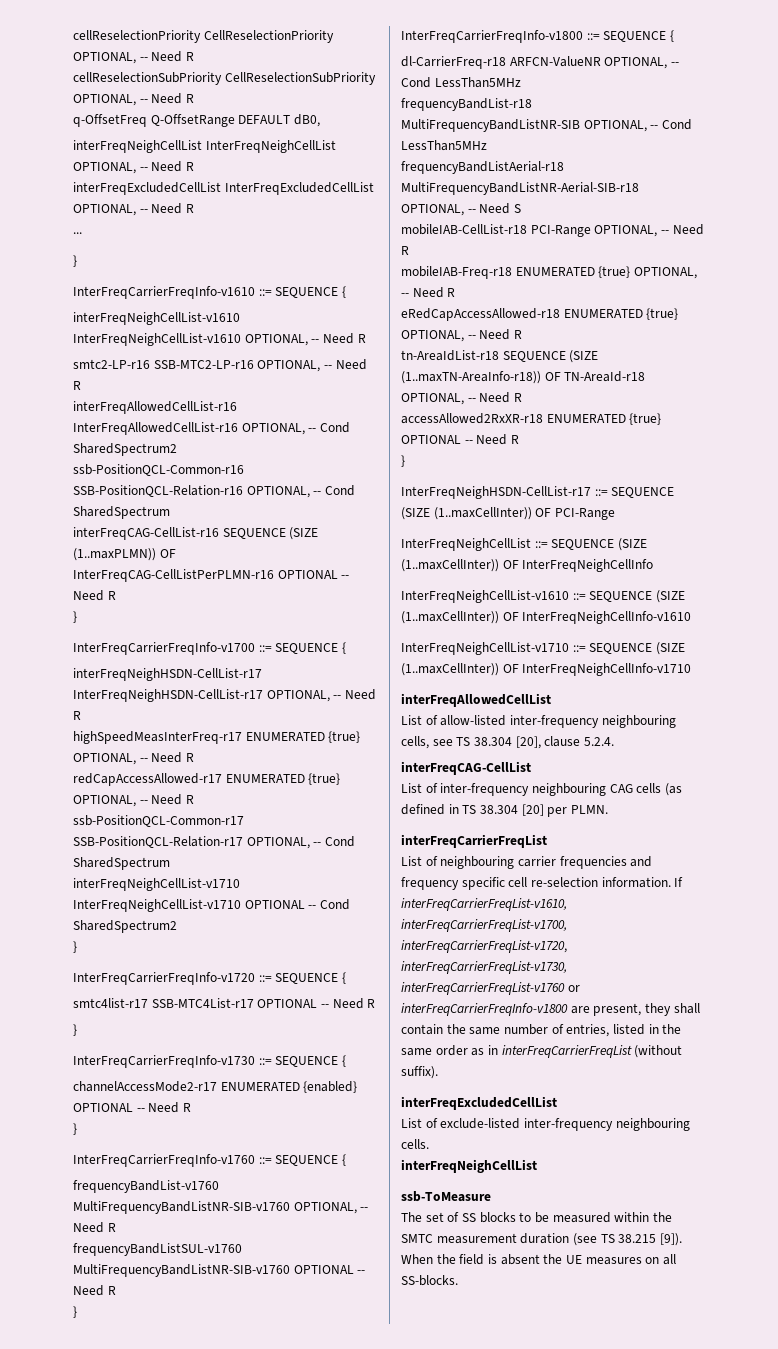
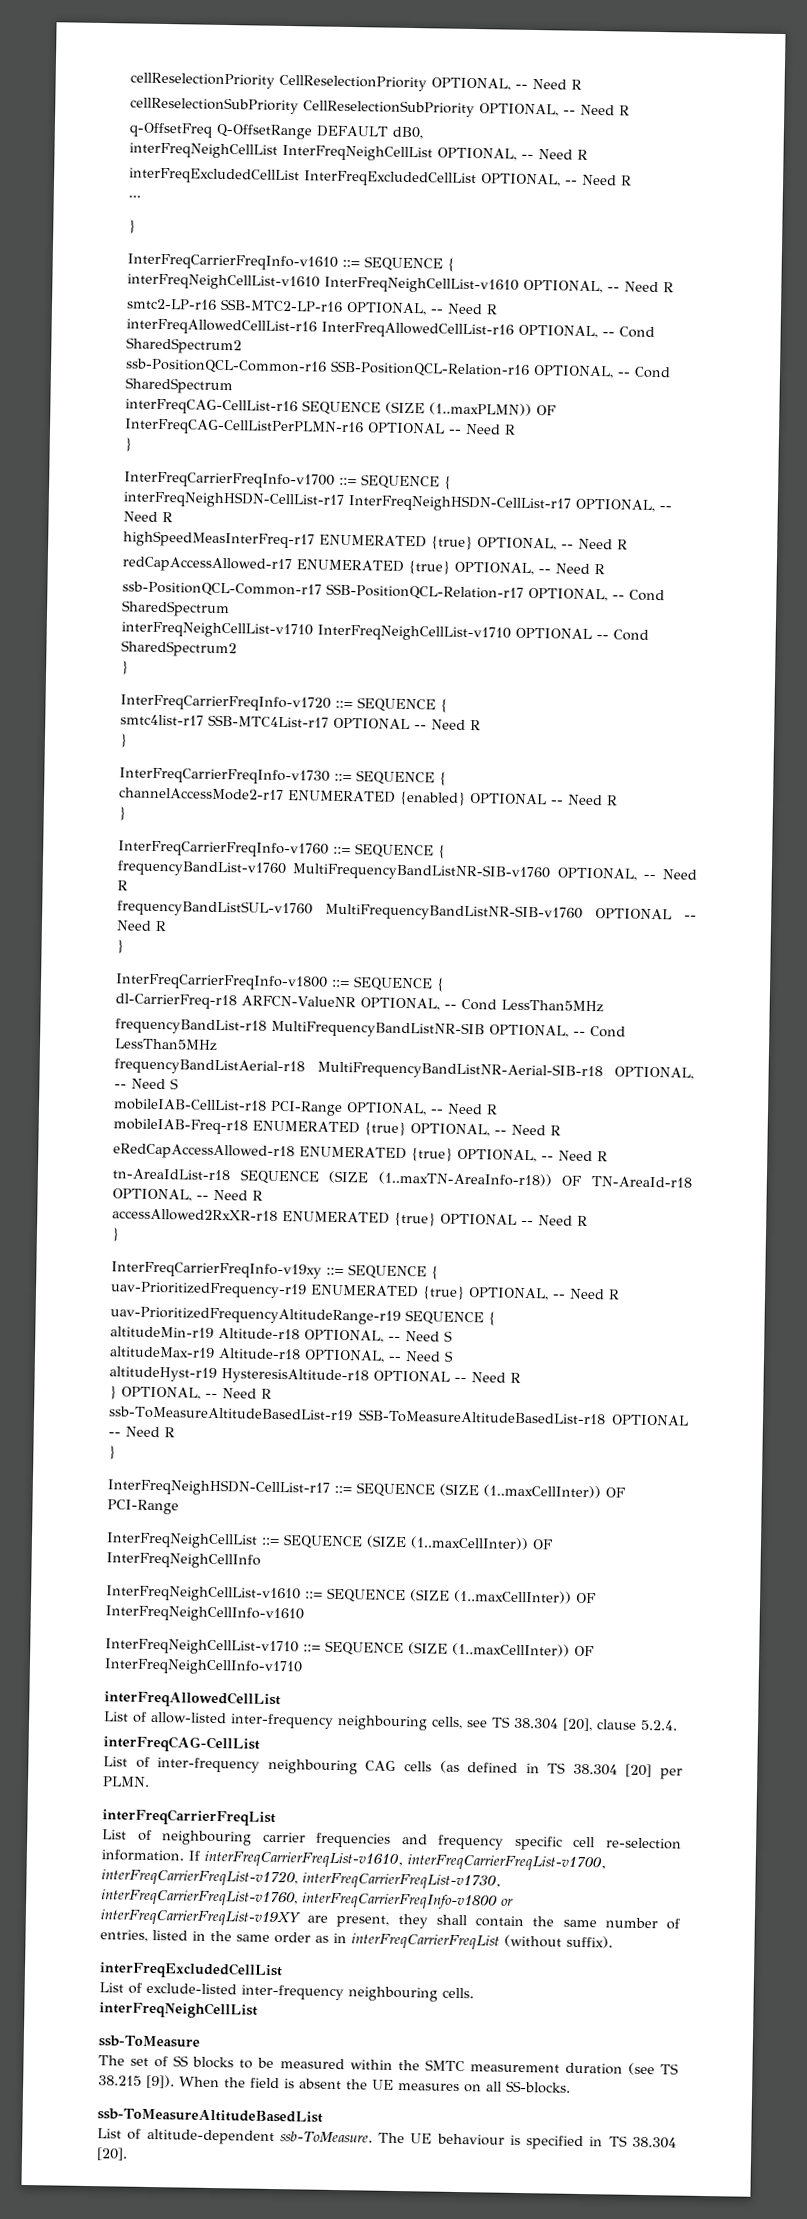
+ InterFreqCarrierFreqInfo-v19xy ::= SEQUENCE {
+ uav-PrioritizedFrequency-r19 ENUMERATED {true} OPTIONAL, -- Need R
+ uav-PrioritizedFrequencyAltitudeRange-r19 SEQUENCE {
+ altitudeMin-r19 Altitude-r18 OPTIONAL, -- Need S
+ altitudeMax-r19 Altitude-r18 OPTIONAL, -- Need S
+ altitudeHyst-r19 HysteresisAltitude-r18 OPTIONAL -- Need R
+ } OPTIONAL, -- Need R
+ ssb-ToMeasureAltitudeBasedList-r19 SSB-ToMeasureAltitudeBasedList-r18 OPTIONAL -- Need R
+ }
- If interFreqCarrierFreqList-v1610, interFreqCarrierFreqList-v1700, interFreqCarrierFreqList-v1720, interFreqCarrierFreqList-v1730, interFreqCarrierFreqList-v1760 or interFreqCarrierFreqInfo-v1800 are present, they shall contain the same number of entries, listed in the same order as in interFreqCarrierFreqList (without suffix).
+ If interFreqCarrierFreqList-v1610, interFreqCarrierFreqList-v1700, interFreqCarrierFreqList-v1720, interFreqCarrierFreqList-v1730, interFreqCarrierFreqList-v1760, interFreqCarrierFreqInfo-v1800 or interFreqCarrierFreqList-v19XY are present, they shall contain the same number of entries, listed in the same order as in interFreqCarrierFreqList (without suffix).
+ ssb-ToMeasureAltitudeBasedList
+ List of altitude-dependent ssb-ToMeasure. The UE behaviour is specified in TS 38.304 [20].

